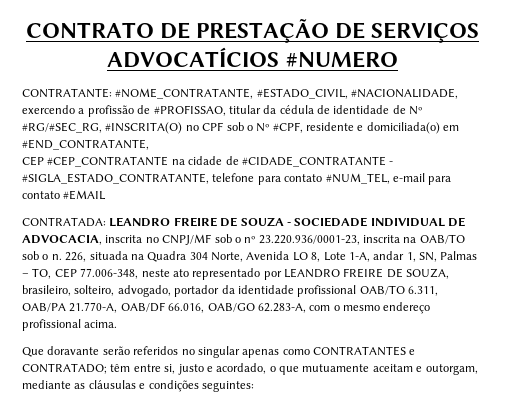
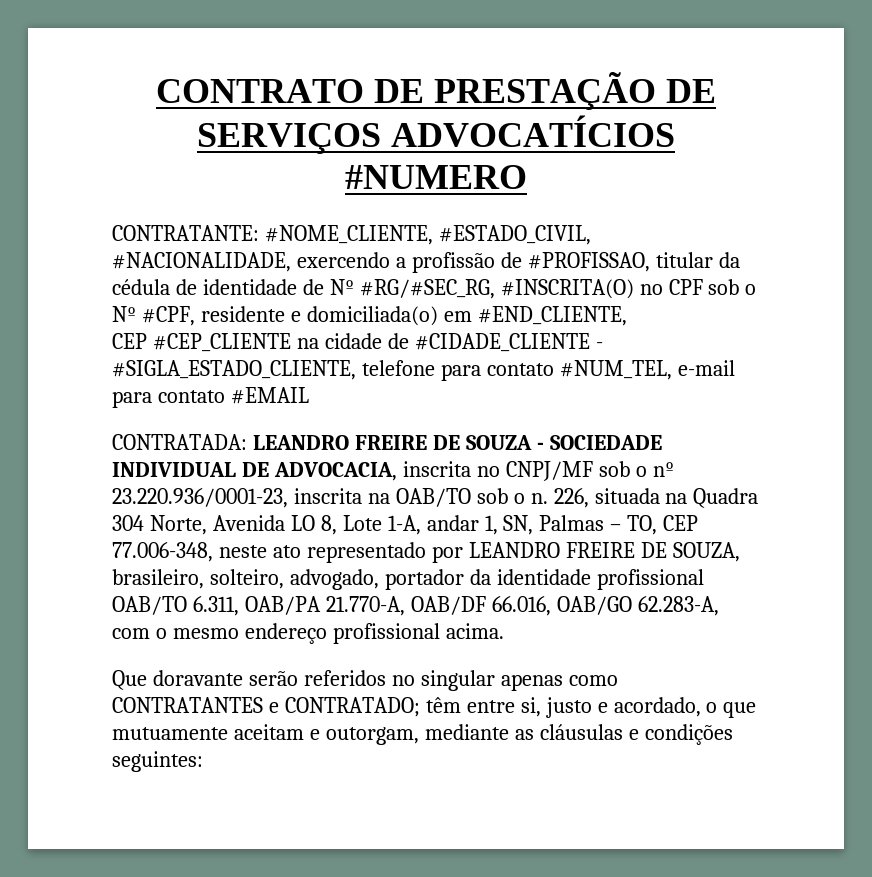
- CONTRATANTE: #NOME_CONTRATANTE, #ESTADO_CIVIL, #NACIONALIDADE, exercendo a profissão de #PROFISSAO, titular da cédula de identidade de Nº #RG/#SEC_RG, #INSCRITA(O) no CPF sob o Nº #CPF, residente e domiciliada(o) em #END_CONTRATANTE,
- CEP #CEP_CONTRATANTE na cidade de #CIDADE_CONTRATANTE - #SIGLA_ESTADO_CONTRATANTE, telefone para contato #NUM_TEL, e-mail para contato #EMAIL
+ CONTRATANTE: #NOME_CLIENTE, #ESTADO_CIVIL, #NACIONALIDADE, exercendo a profissão de #PROFISSAO, titular da cédula de identidade de Nº #RG/#SEC_RG, #INSCRITA(O) no CPF sob o Nº #CPF, residente e domiciliada(o) em #END_CLIENTE,
+ CEP #CEP_CLIENTE na cidade de #CIDADE_CLIENTE - #SIGLA_ESTADO_CLIENTE, telefone para contato #NUM_TEL, e-mail para contato #EMAIL

